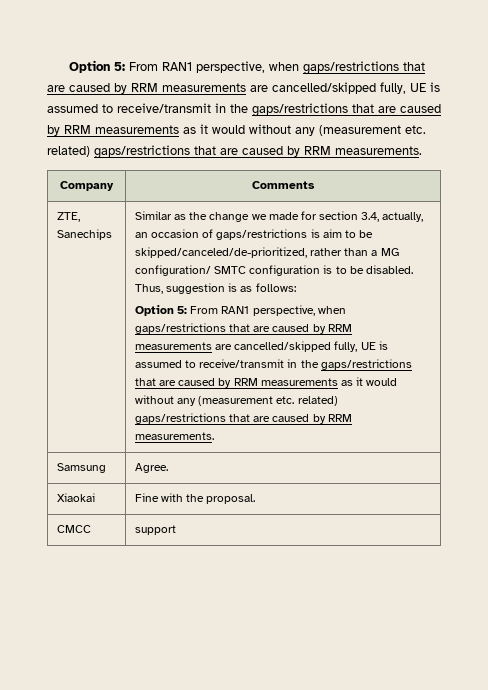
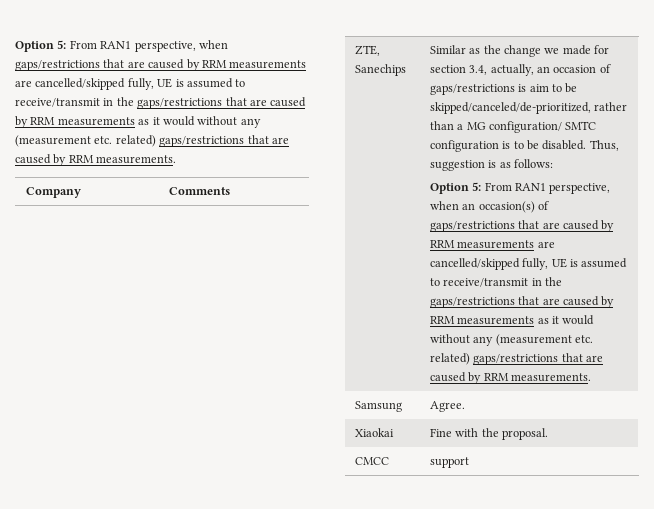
  Thus, suggestion is as follows:
- Option 5: From RAN1 perspective, when gaps/restrictions that are caused by RRM measurements are cancelled/skipped fully, UE is assumed to receive/transmit in the gaps/restrictions that are caused by RRM measurements as it would without any (measurement etc. related) gaps/restrictions that are caused by RRM measurements.
+ Option 5: From RAN1 perspective, when an occasion(s) of gaps/restrictions that are caused by RRM measurements are cancelled/skipped fully, UE is assumed to receive/transmit in the gaps/restrictions that are caused by RRM measurements as it would without any (measurement etc. related) gaps/restrictions that are caused by RRM measurements.

